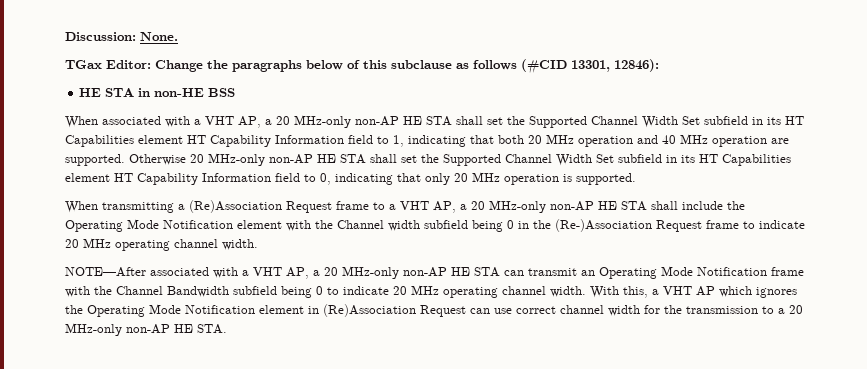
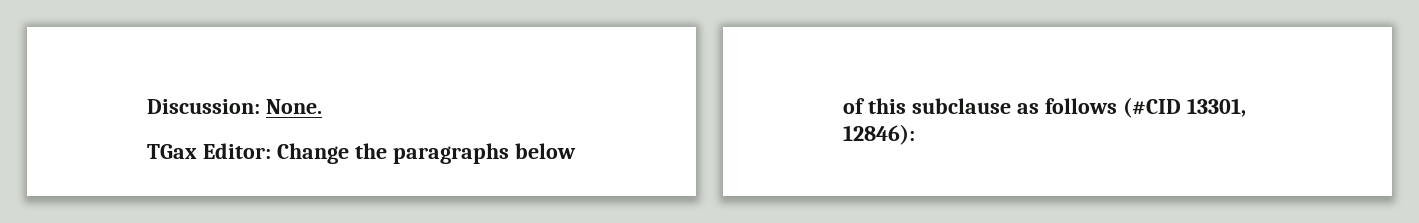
- HE STA in non-HE BSS
- When associated with a VHT AP, a 20 MHz-only non-AP HE STA shall set the Supported Channel Width Set subfield in its HT Capabilities element HT Capability Information field to 1, indicating that both 20 MHz operation and 40 MHz operation are supported. Otherwise 20 MHz-only non-AP HE STA shall set the Supported Channel Width Set subfield in its HT Capabilities element HT Capability Information field to 0, indicating that only 20 MHz operation is supported.
- When transmitting a (Re)Association Request frame to a VHT AP, a 20 MHz-only non-AP HE STA shall include the Operating Mode Notification element with the Channel width subfield being 0 in the (Re-)Association Request frame to indicate 20 MHz operating channel width.
- NOTE—After associated with a VHT AP, a 20 MHz-only non-AP HE STA can transmit an Operating Mode Notification frame with the Channel Bandwidth subfield being 0 to indicate 20 MHz operating channel width. With this, a VHT AP which ignores the Operating Mode Notification element in (Re)Association Request can use correct channel width for the transmission to a 20 MHz-only non-AP HE STA.

